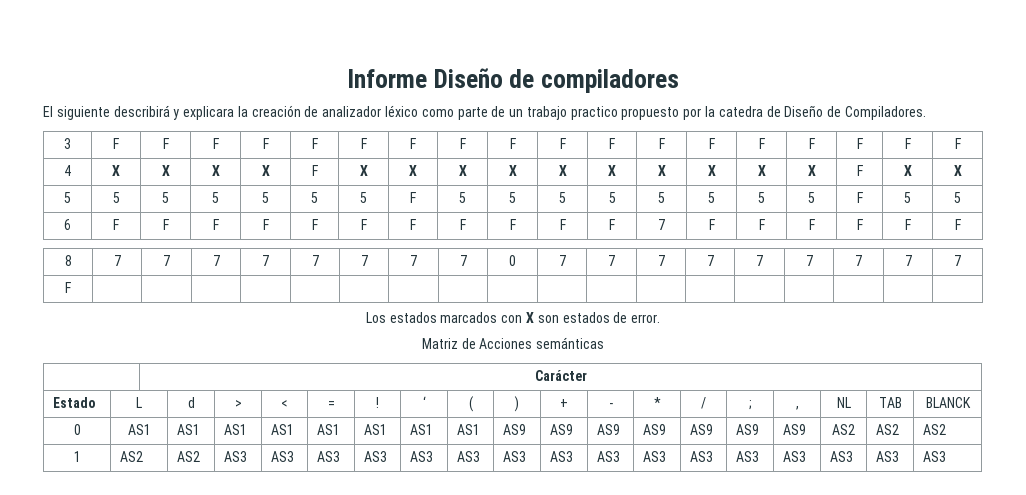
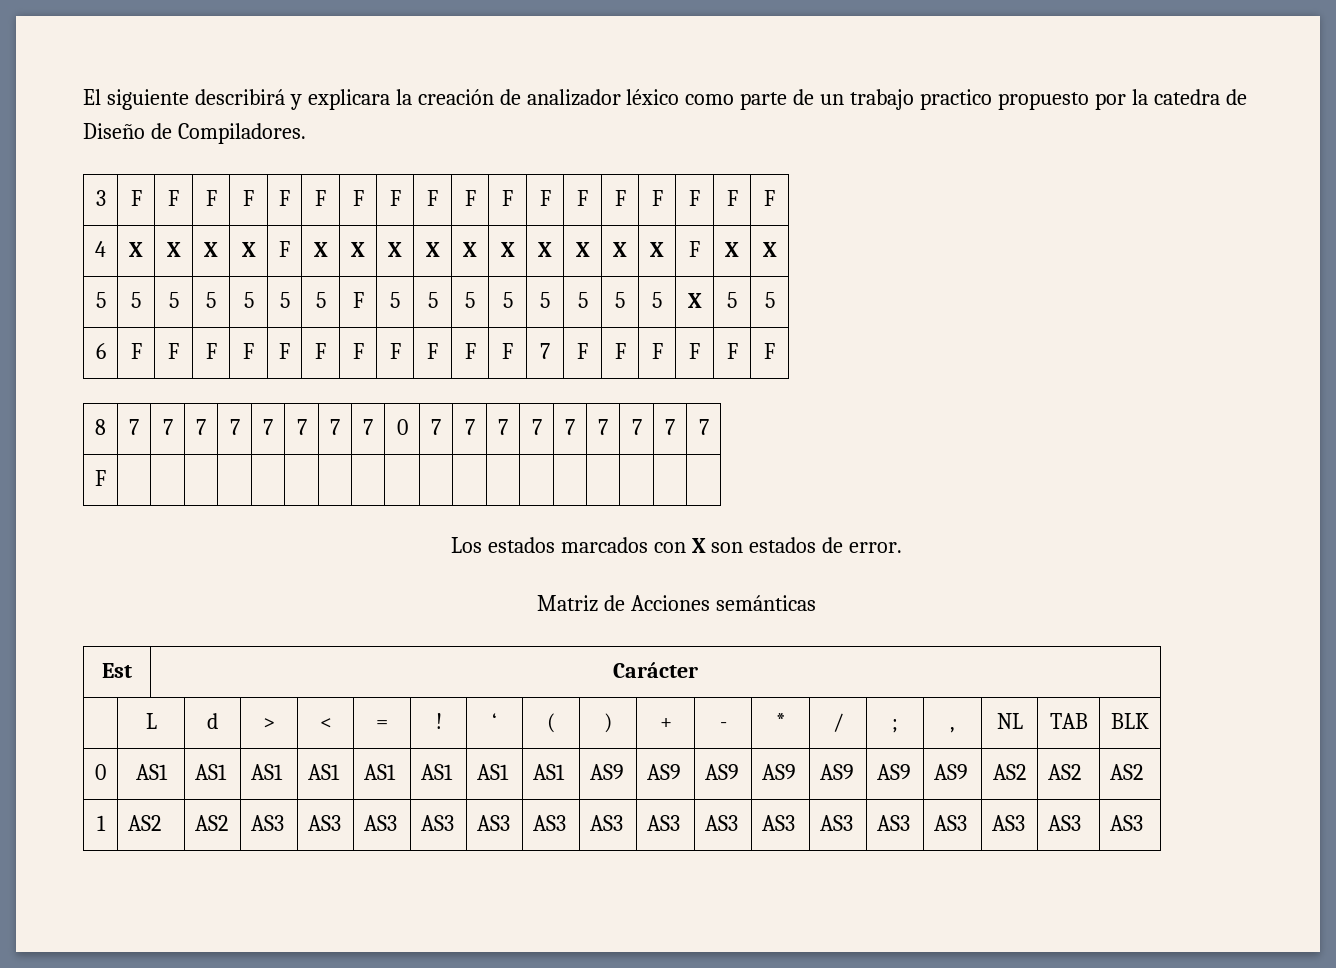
- Informe Diseño de compiladores
- 5 | 5 | 5 | 5 | 5 | 5 | 5 | F | 5 | 5 | 5 | 5 | 5 | 5 | 5 | 5 | F | 5 | 5
+ 5 | 5 | 5 | 5 | 5 | 5 | 5 | F | 5 | 5 | 5 | 5 | 5 | 5 | 5 | 5 | X | 5 | 5
- | Carácter
+ Est | Carácter
- Estado | L | d | > | < | = | ! | ‘ | ( | ) | + | - | * | / | ; | , | NL | TAB | BLANCK
+ | L | d | > | < | = | ! | ‘ | ( | ) | + | - | * | / | ; | , | NL | TAB | BLK

